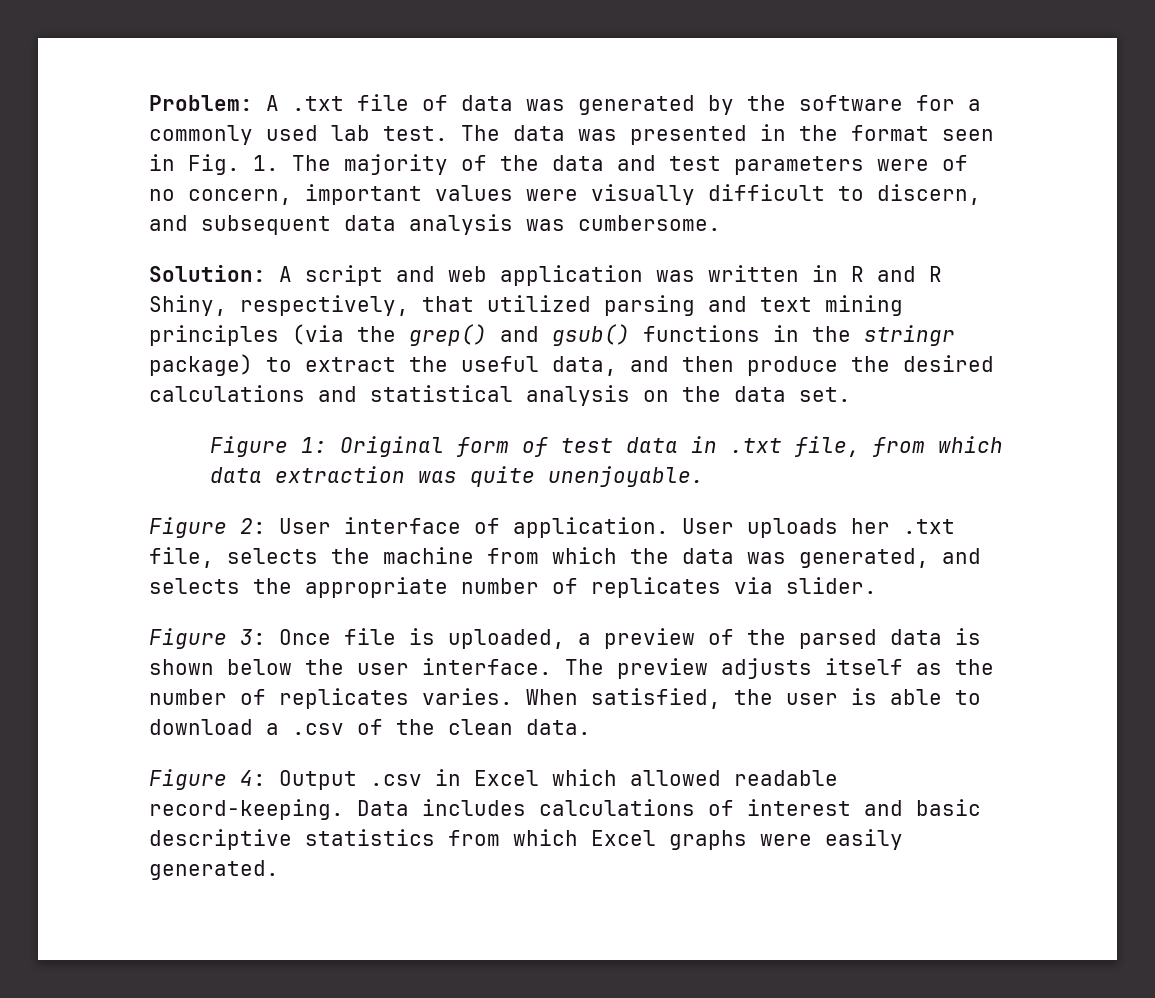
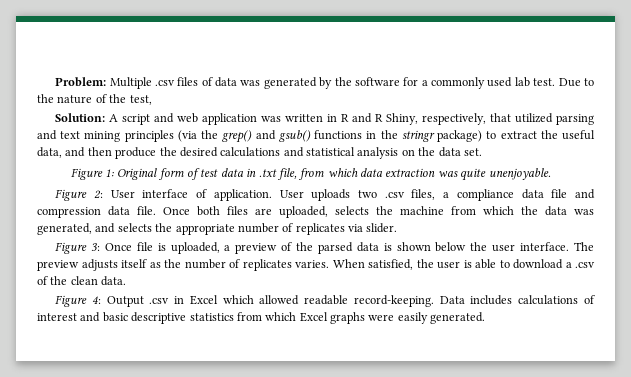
- Problem: A .txt file of data was generated by the software for a commonly used lab test.
+ Problem: Multiple .csv files of data was generated by the software for a commonly used lab test.
- The data was presented in the format seen in Fig. 1. The majority of the data and test parameters were of no concern, important values were visually difficult to discern, and subsequent data analysis was cumbersome.
+ Due to the nature of the test,
- User uploads her .txt file, selects the machine from which the data was generated, and selects the appropriate number of replicates via slider.
+ User uploads two .csv files, a compliance data file and compression data file. Once both files are uploaded, selects the machine from which the data was generated, and selects the appropriate number of replicates via slider.

